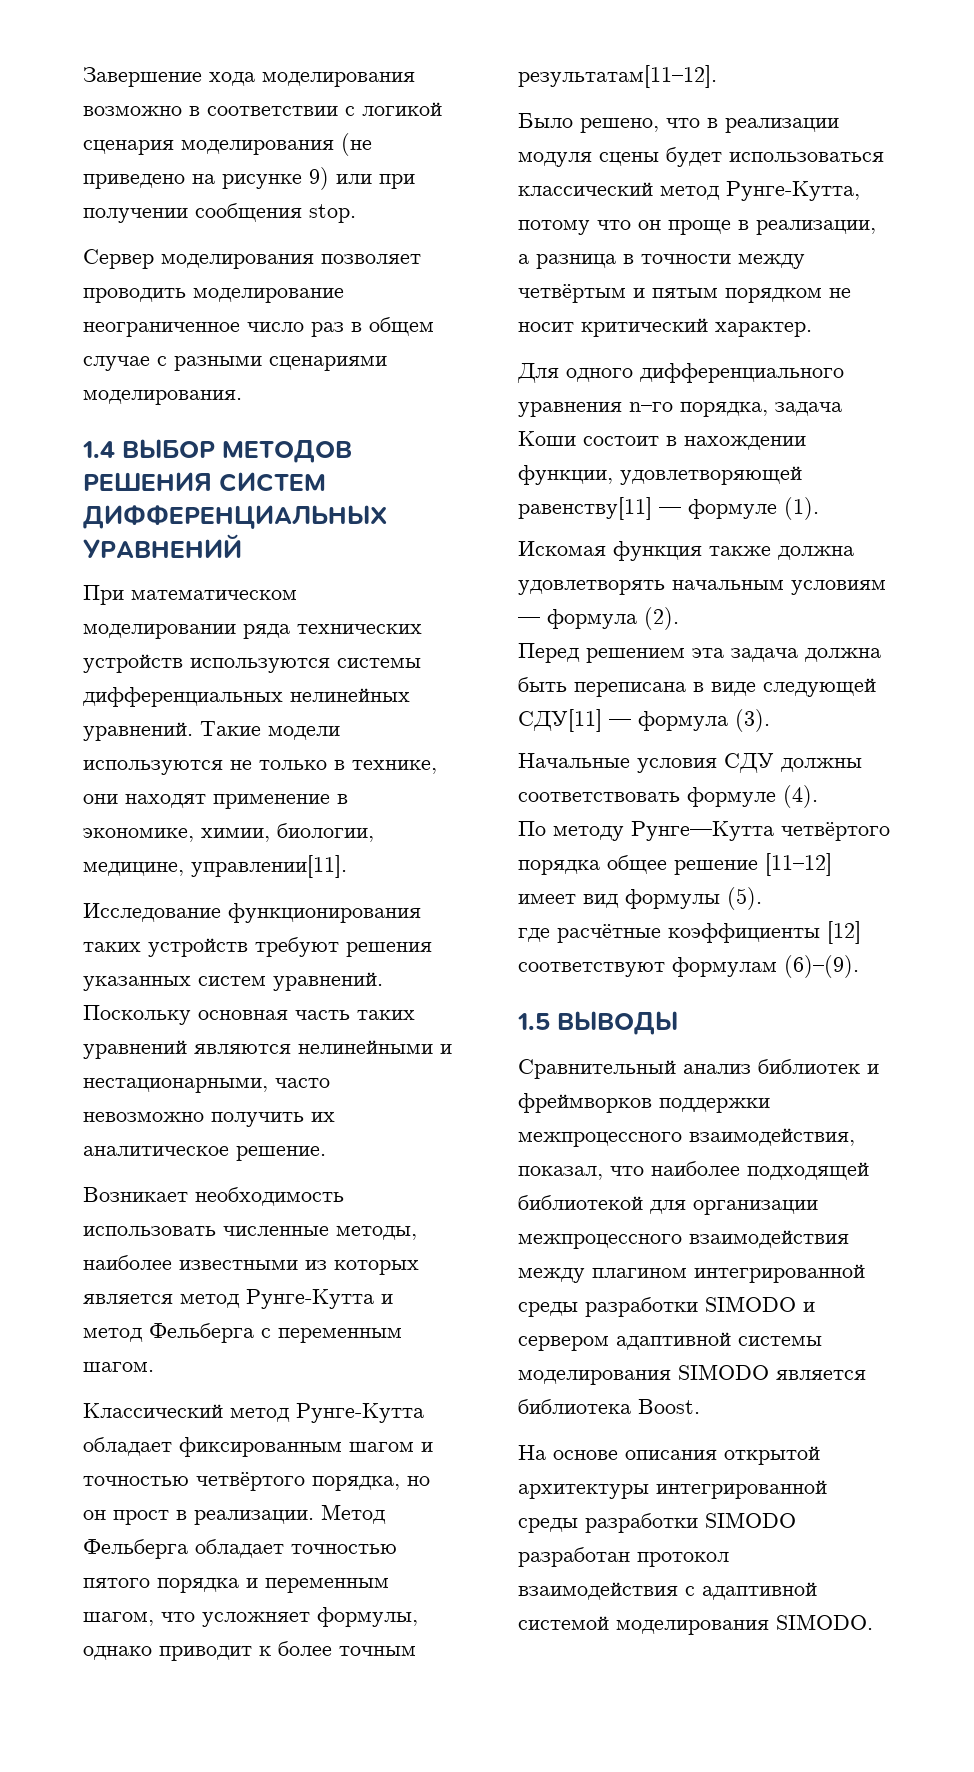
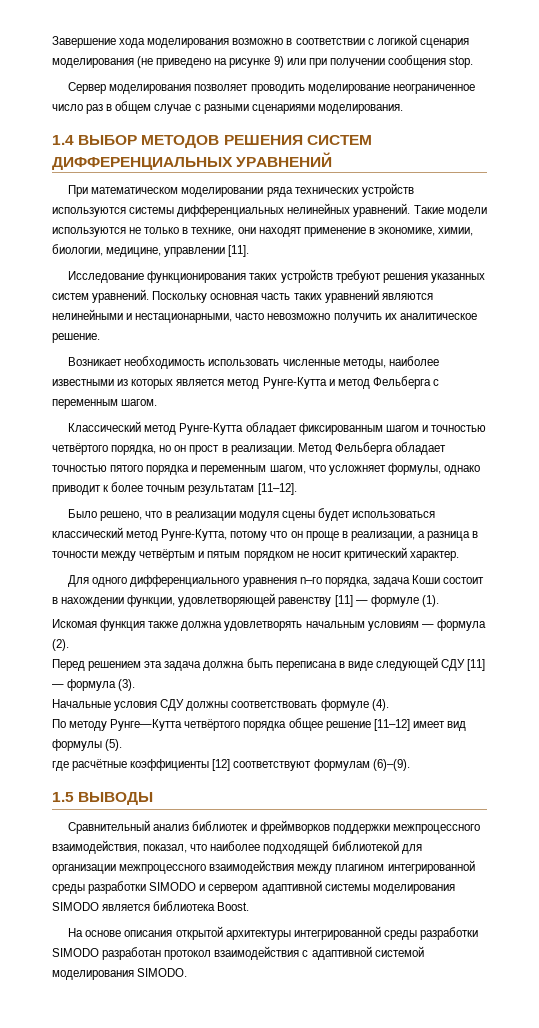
- Такие модели используются не только в технике, они находят применение в экономике, химии, биологии, медицине, управлении[11].
+ Такие модели используются не только в технике, они находят применение в экономике, химии, биологии, медицине, управлении [11].
- Метод Фельберга обладает точностью пятого порядка и переменным шагом, что усложняет формулы, однако приводит к более точным результатам[11–12].
+ Метод Фельберга обладает точностью пятого порядка и переменным шагом, что усложняет формулы, однако приводит к более точным результатам [11–12].
- Для одного дифференциального уравнения n–го порядка, задача Коши состоит в нахождении функции, удовлетворяющей равенству[11] — формуле (1).
+ Для одного дифференциального уравнения n–го порядка, задача Коши состоит в нахождении функции, удовлетворяющей равенству [11] — формуле (1).
- Перед решением эта задача должна быть переписана в виде следующей СДУ[11] — формула (3).
+ Перед решением эта задача должна быть переписана в виде следующей СДУ [11] — формула (3).

